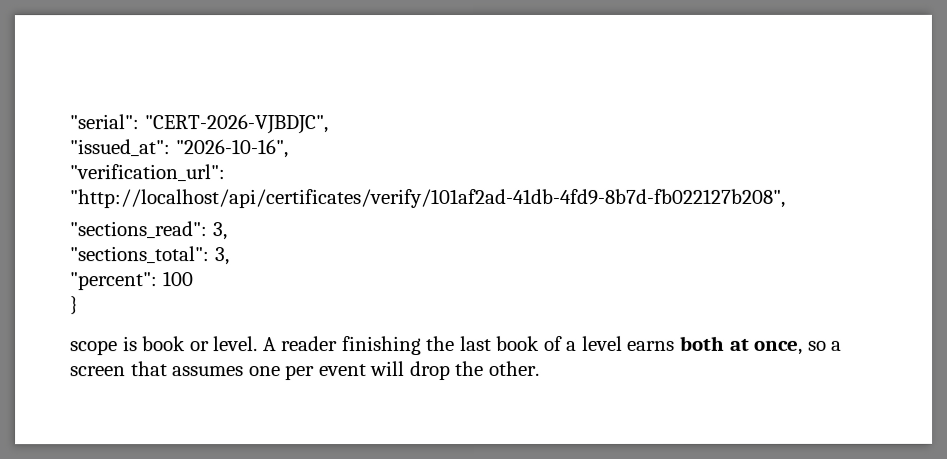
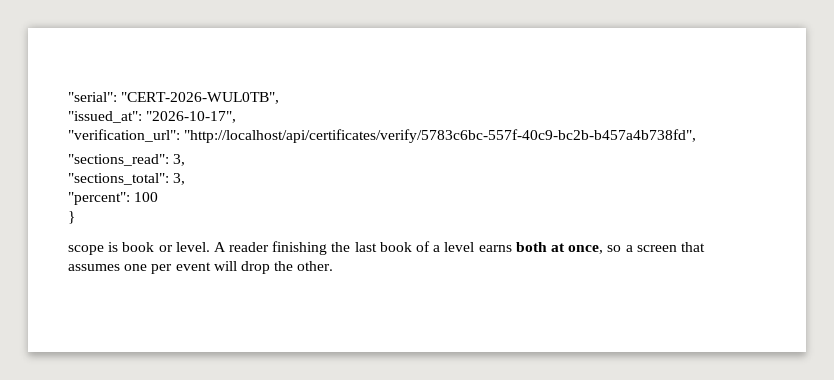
- "serial": "CERT-2026-VJBDJC",
+ "serial": "CERT-2026-WUL0TB",
- "issued_at": "2026-10-16",
+ "issued_at": "2026-10-17",
- "verification_url": "http://localhost/api/certificates/verify/101af2ad-41db-4fd9-8b7d-fb022127b208",
+ "verification_url": "http://localhost/api/certificates/verify/5783c6bc-557f-40c9-bc2b-b457a4b738fd",

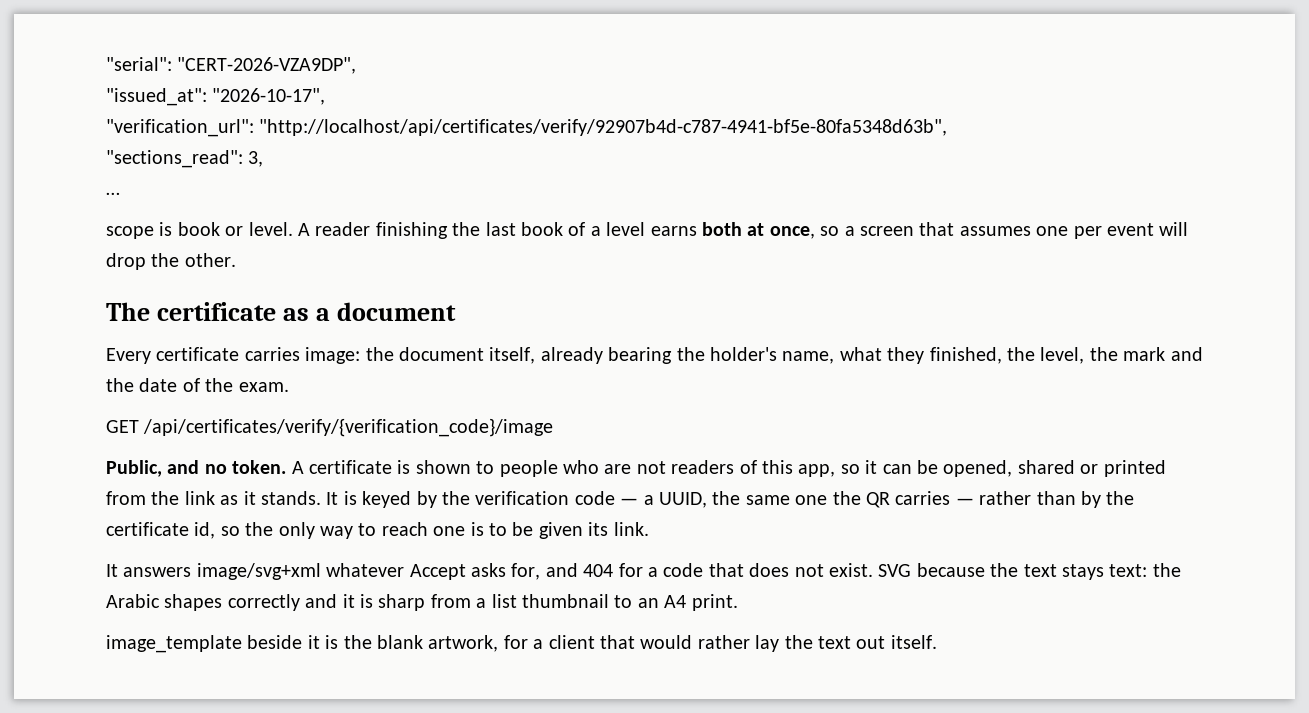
- "serial": "CERT-2026-WUL0TB",
+ "serial": "CERT-2026-VZA9DP",
- "verification_url": "http://localhost/api/certificates/verify/5783c6bc-557f-40c9-bc2b-b457a4b738fd",
+ "verification_url": "http://localhost/api/certificates/verify/92907b4d-c787-4941-bf5e-80fa5348d63b",
- "sections_total": 3,
- "percent": 100
- }
+ …
+ The certificate as a document
+ Every certificate carries image: the document itself, already bearing the holder's name, what they finished, the level, the mark and the date of the exam.
+ GET /api/certificates/verify/{verification_code}/image
+ Public, and no token. A certificate is shown to people who are not readers of this app, so it can be opened, shared or printed from the link as it stands. It is keyed by the verification code — a UUID, the same one the QR carries — rather than by the certificate id, so the only way to reach one is to be given its link.
+ It answers image/svg+xml whatever Accept asks for, and 404 for a code that does not exist. SVG because the text stays text: the Arabic shapes correctly and it is sharp from a list thumbnail to an A4 print.
+ image_template beside it is the blank artwork, for a client that would rather lay the text out itself.

